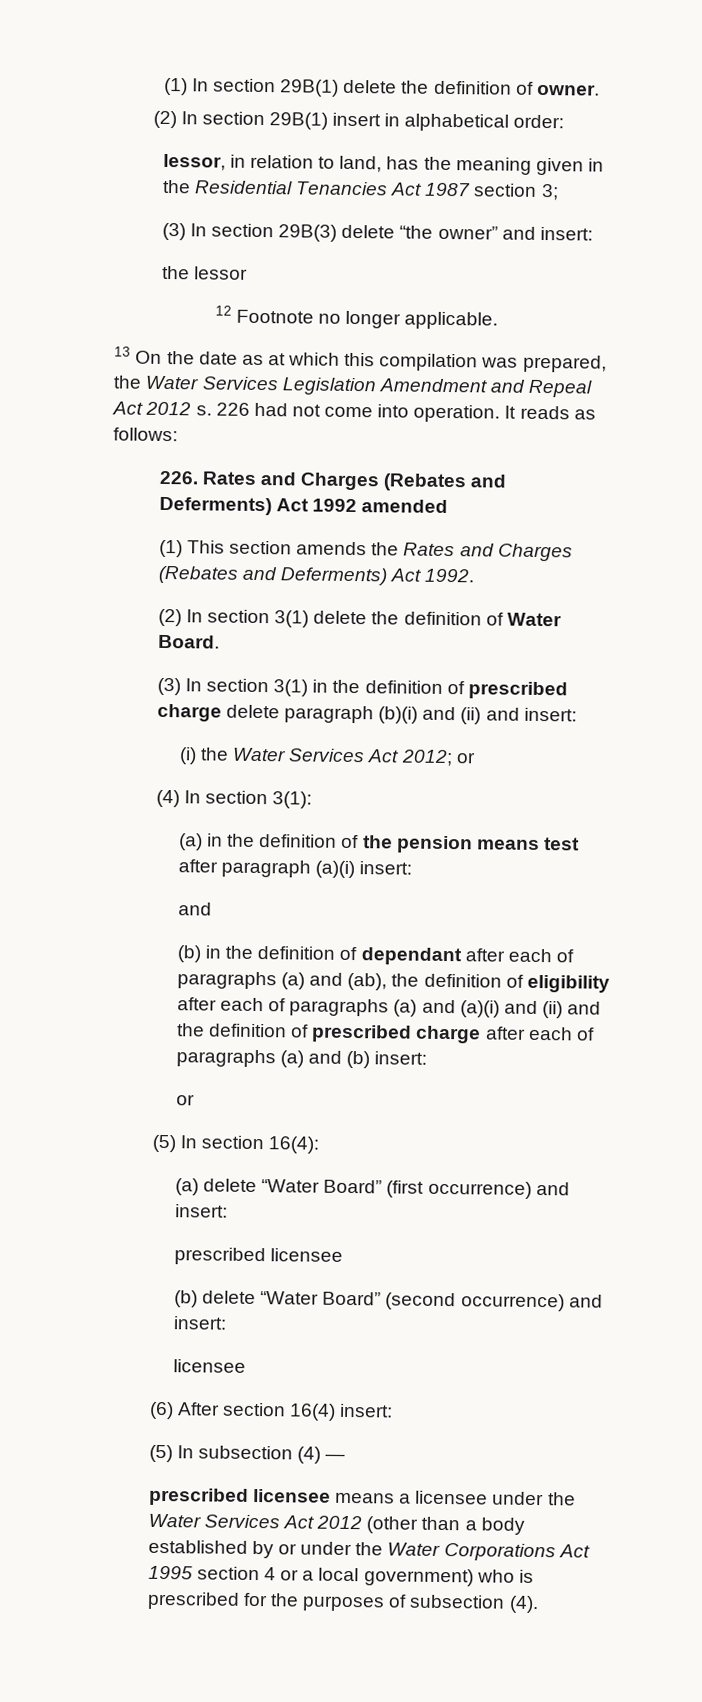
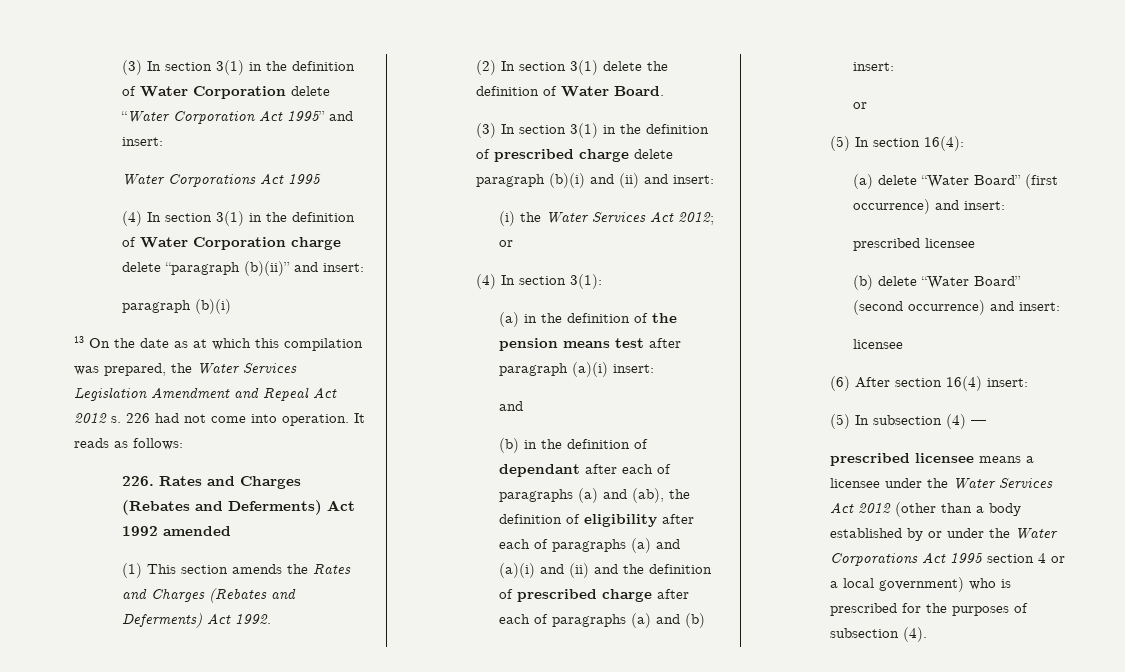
- (1) In section 29B(1) delete the definition of owner.
- (2) In section 29B(1) insert in alphabetical order:
- lessor, in relation to land, has the meaning given in the Residential Tenancies Act 1987 section 3;
- (3) In section 29B(3) delete “the owner” and insert:
- the lessor
- 12 Footnote no longer applicable.
+ (3) In section 3(1) in the definition of Water Corporation delete “Water Corporation Act 1995” and insert:
+ Water Corporations Act 1995
+ (4) In section 3(1) in the definition of Water Corporation charge delete “paragraph (b)(ii)” and insert:
+ paragraph (b)(i)

